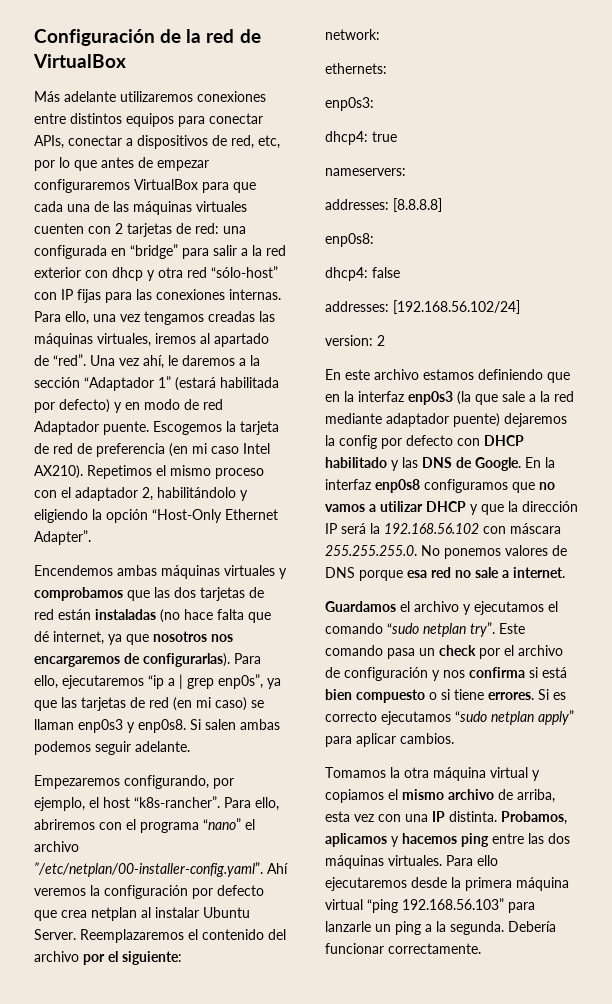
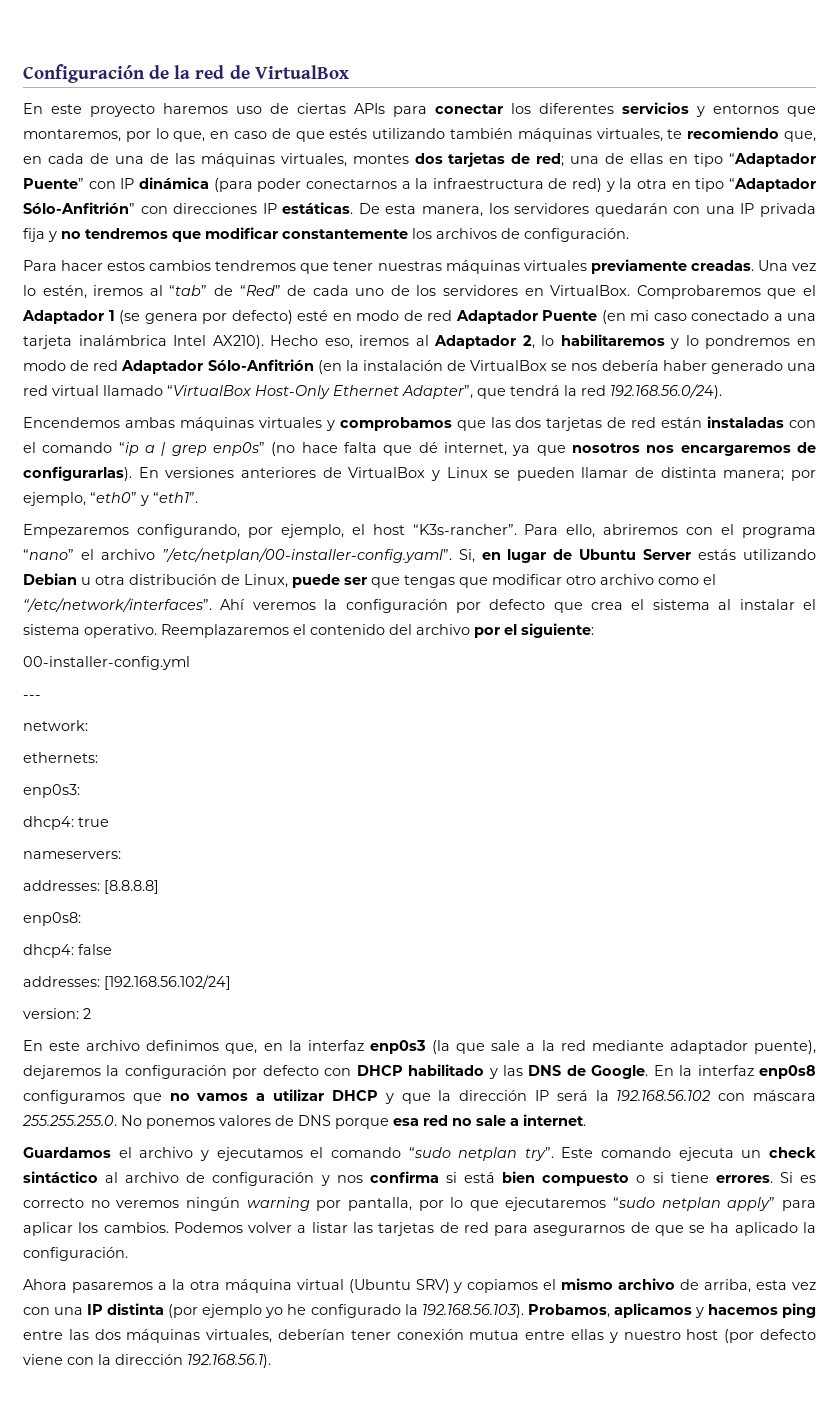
- Más adelante utilizaremos conexiones entre distintos equipos para conectar APIs, conectar a dispositivos de red, etc, por lo que antes de empezar configuraremos VirtualBox para que cada una de las máquinas virtuales cuenten con 2 tarjetas de red: una configurada en “bridge” para salir a la red exterior con dhcp y otra red “sólo-host” con IP fijas para las conexiones internas. Para ello, una vez tengamos creadas las máquinas virtuales, iremos al apartado de “red”. Una vez ahí, le daremos a la sección “Adaptador 1” (estará habilitada por defecto) y en modo de red Adaptador puente. Escogemos la tarjeta de red de preferencia (en mi caso Intel AX210). Repetimos el mismo proceso con el adaptador 2, habilitándolo y eligiendo la opción “Host-Only Ethernet Adapter”.
+ En este proyecto haremos uso de ciertas APIs para conectar los diferentes servicios y entornos que montaremos, por lo que, en caso de que estés utilizando también máquinas virtuales, te recomiendo que, en cada de una de las máquinas virtuales, montes dos tarjetas de red; una de ellas en tipo “Adaptador Puente” con IP dinámica (para poder conectarnos a la infraestructura de red) y la otra en tipo “Adaptador Sólo-Anfitrión” con direcciones IP estáticas. De esta manera, los servidores quedarán con una IP privada fija y no tendremos que modificar constantemente los archivos de configuración.
+ Para hacer estos cambios tendremos que tener nuestras máquinas virtuales previamente creadas. Una vez lo estén, iremos al “tab” de “Red” de cada uno de los servidores en VirtualBox. Comprobaremos que el Adaptador 1 (se genera por defecto) esté en modo de red Adaptador Puente (en mi caso conectado a una tarjeta inalámbrica Intel AX210). Hecho eso, iremos al Adaptador 2, lo habilitaremos y lo pondremos en modo de red Adaptador Sólo-Anfitrión (en la instalación de VirtualBox se nos debería haber generado una red virtual llamado “VirtualBox Host-Only Ethernet Adapter”, que tendrá la red 192.168.56.0/24).
- Encendemos ambas máquinas virtuales y comprobamos que las dos tarjetas de red están instaladas (no hace falta que dé internet, ya que nosotros nos encargaremos de configurarlas).
+ Encendemos ambas máquinas virtuales y comprobamos que las dos tarjetas de red están instaladas con el comando “ip a | grep enp0s” (no hace falta que dé internet, ya que nosotros nos encargaremos de configurarlas).
- Para ello, ejecutaremos “ip a | grep enp0s”, ya que las tarjetas de red (en mi caso) se llaman enp0s3 y enp0s8. Si salen ambas podemos seguir adelante.
+ En versiones anteriores de VirtualBox y Linux se pueden llamar de distinta manera; por ejemplo, “eth0” y “eth1”.
- Empezaremos configurando, por ejemplo, el host “k8s-rancher”.
+ Empezaremos configurando, por ejemplo, el host “K3s-rancher”.
- Para ello, abriremos con el programa “nano” el archivo ”/etc/netplan/00-installer-config.yaml”. Ahí veremos la configuración por defecto que crea netplan al instalar Ubuntu Server.
+ Para ello, abriremos con el programa “nano” el archivo ”/etc/netplan/00-installer-config.yaml”. Si, en lugar de Ubuntu Server estás utilizando Debian u otra distribución de Linux, puede ser que tengas que modificar otro archivo como el “/etc/network/interfaces”. Ahí veremos la configuración por defecto que crea el sistema al instalar el sistema operativo.
+ 00-installer-config.yml
+ ---
- En este archivo estamos definiendo que en la interfaz enp0s3 (la que sale a la red mediante adaptador puente) dejaremos la config por defecto con DHCP habilitado y las DNS de Google.
+ En este archivo definimos que, en la interfaz enp0s3 (la que sale a la red mediante adaptador puente), dejaremos la configuración por defecto con DHCP habilitado y las DNS de Google.
- Este comando pasa un check por el archivo de configuración y nos confirma si está bien compuesto o si tiene errores.
+ Este comando ejecuta un check sintáctico al archivo de configuración y nos confirma si está bien compuesto o si tiene errores.
- Si es correcto ejecutamos “sudo netplan apply” para aplicar cambios.
- Tomamos la otra máquina virtual y copiamos el mismo archivo de arriba, esta vez con una IP distinta. Probamos, aplicamos y hacemos ping entre las dos máquinas virtuales. Para ello ejecutaremos desde la primera máquina virtual “ping 192.168.56.103” para lanzarle un ping a la segunda. Debería funcionar correctamente.
+ Si es correcto no veremos ningún warning por pantalla, por lo que ejecutaremos “sudo netplan apply” para aplicar los cambios. Podemos volver a listar las tarjetas de red para asegurarnos de que se ha aplicado la configuración.
+ Ahora pasaremos a la otra máquina virtual (Ubuntu SRV) y copiamos el mismo archivo de arriba, esta vez con una IP distinta (por ejemplo yo he configurado la 192.168.56.103). Probamos, aplicamos y hacemos ping entre las dos máquinas virtuales, deberían tener conexión mutua entre ellas y nuestro host (por defecto viene con la dirección 192.168.56.1).

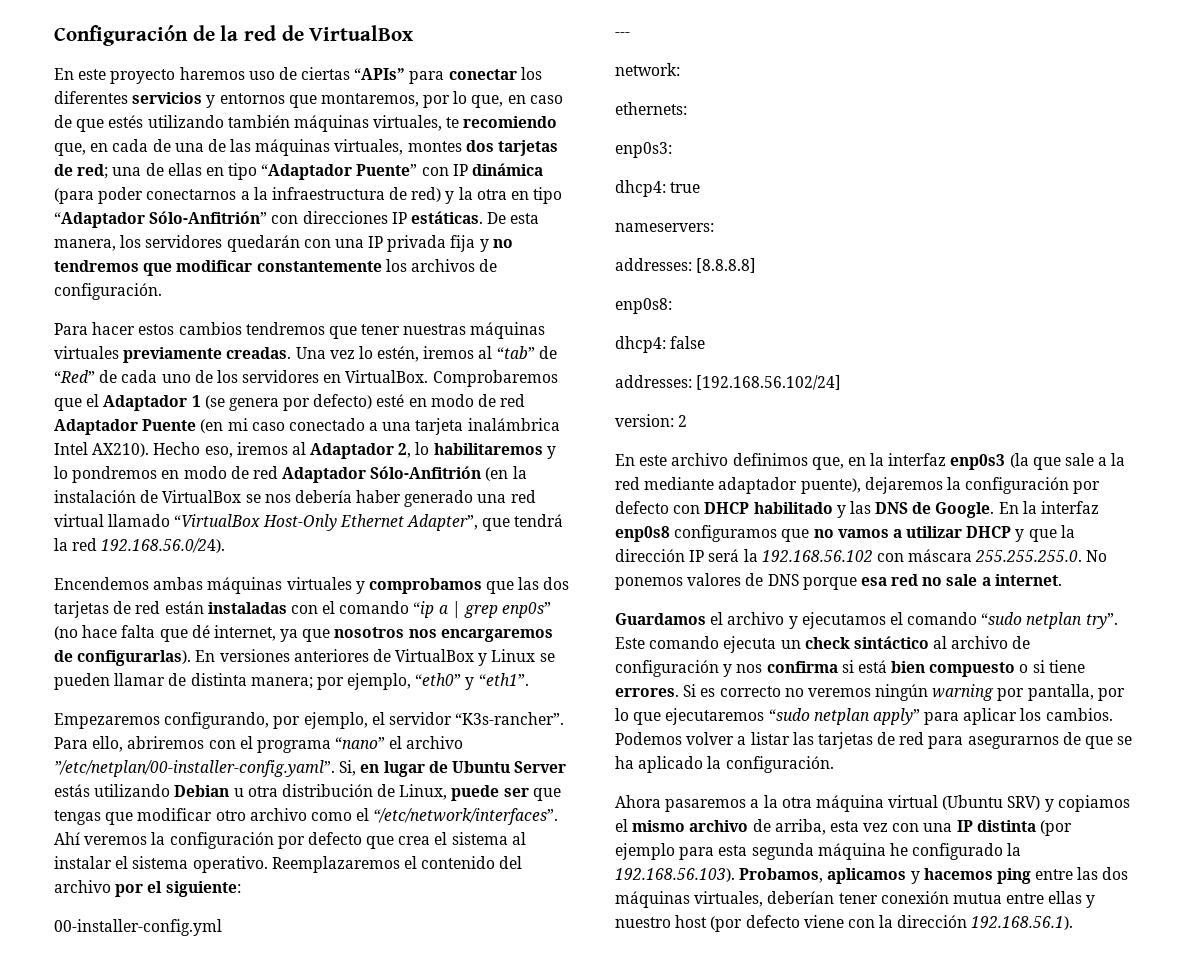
- En este proyecto haremos uso de ciertas APIs para conectar los diferentes servicios y entornos que montaremos, por lo que, en caso de que estés utilizando también máquinas virtuales, te recomiendo que, en cada de una de las máquinas virtuales, montes dos tarjetas de red;
+ En este proyecto haremos uso de ciertas “APIs” para conectar los diferentes servicios y entornos que montaremos, por lo que, en caso de que estés utilizando también máquinas virtuales, te recomiendo que, en cada de una de las máquinas virtuales, montes dos tarjetas de red;
- Empezaremos configurando, por ejemplo, el host “K3s-rancher”.
+ Empezaremos configurando, por ejemplo, el servidor “K3s-rancher”.
- Ahora pasaremos a la otra máquina virtual (Ubuntu SRV) y copiamos el mismo archivo de arriba, esta vez con una IP distinta (por ejemplo yo he configurado la 192.168.56.103). Probamos, aplicamos y hacemos ping entre las dos máquinas virtuales, deberían tener conexión mutua entre ellas y nuestro host (por defecto viene con la dirección 192.168.56.1).
+ Ahora pasaremos a la otra máquina virtual (Ubuntu SRV) y copiamos el mismo archivo de arriba, esta vez con una IP distinta (por ejemplo para esta segunda máquina he configurado la 192.168.56.103). Probamos, aplicamos y hacemos ping entre las dos máquinas virtuales, deberían tener conexión mutua entre ellas y nuestro host (por defecto viene con la dirección 192.168.56.1).

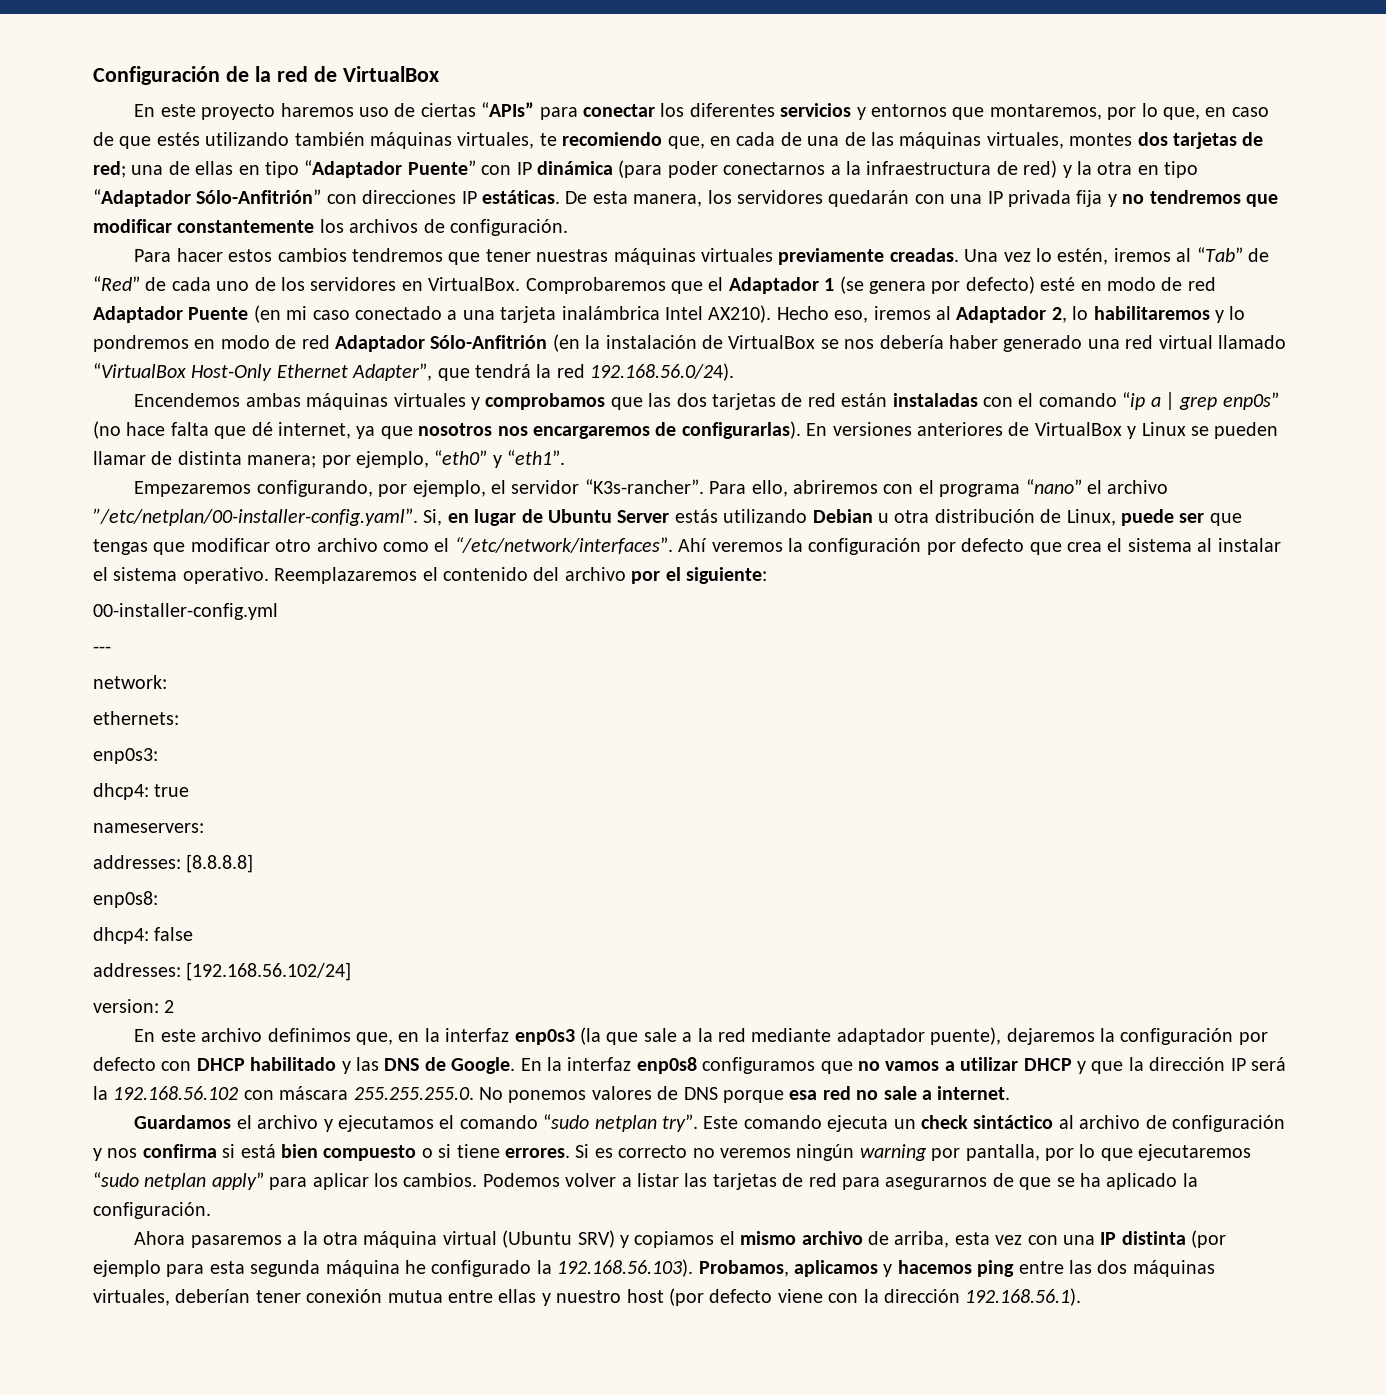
- Una vez lo estén, iremos al “tab” de “Red” de cada uno de los servidores en VirtualBox.
+ Una vez lo estén, iremos al “Tab” de “Red” de cada uno de los servidores en VirtualBox.

